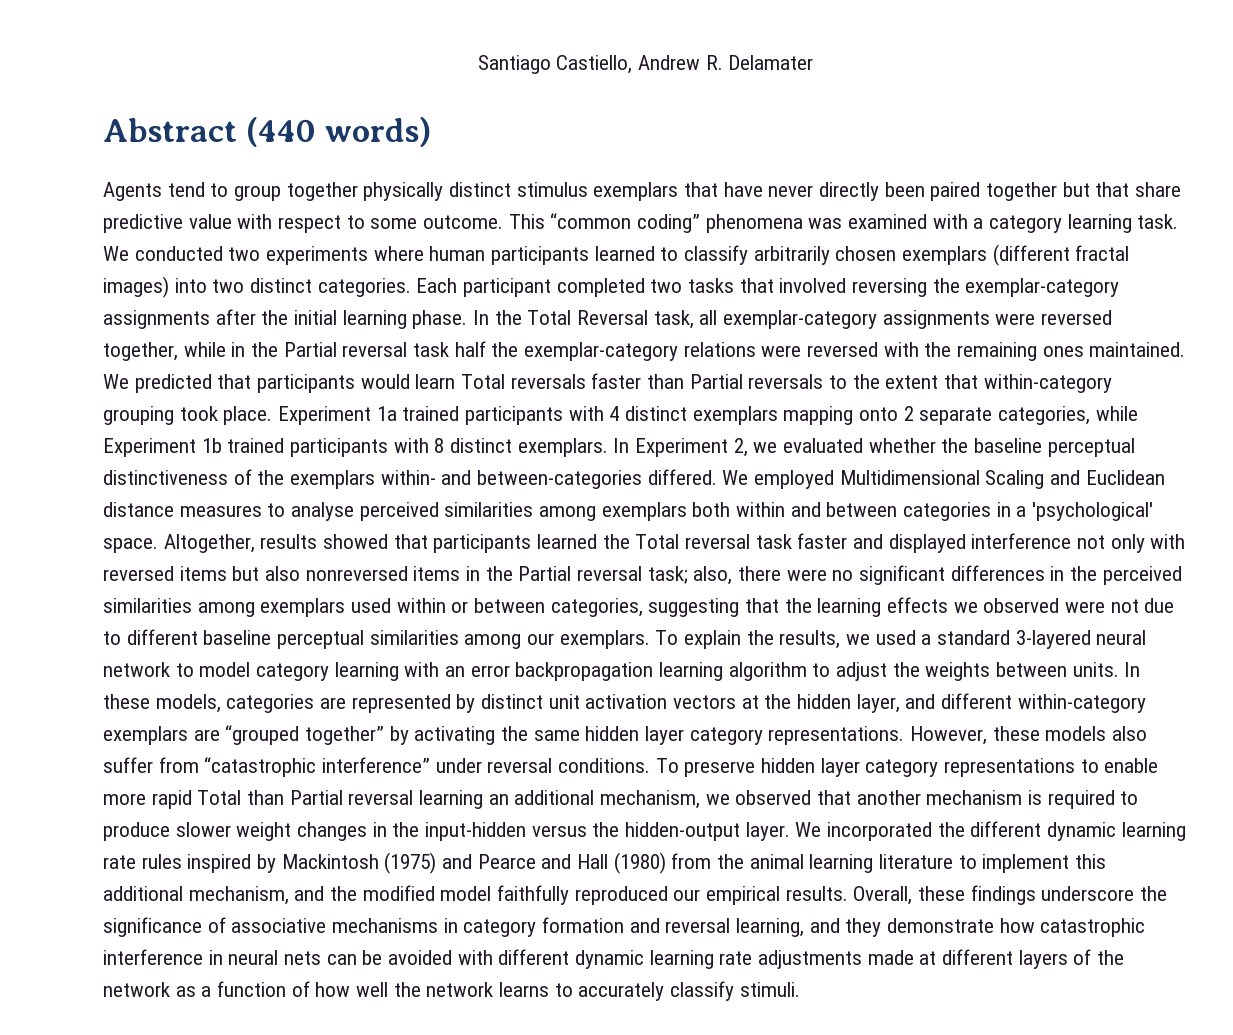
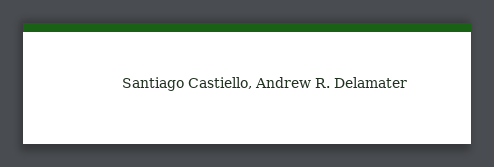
- Abstract (440 words)
- Agents tend to group together physically distinct stimulus exemplars that have never directly been paired together but that share predictive value with respect to some outcome. This “common coding” phenomena was examined with a category learning task. We conducted two experiments where human participants learned to classify arbitrarily chosen exemplars (different fractal images) into two distinct categories. Each participant completed two tasks that involved reversing the exemplar-category assignments after the initial learning phase. In the Total Reversal task, all exemplar-category assignments were reversed together, while in the Partial reversal task half the exemplar-category relations were reversed with the remaining ones maintained. We predicted that participants would learn Total reversals faster than Partial reversals to the extent that within-category grouping took place. Experiment 1a trained participants with 4 distinct exemplars mapping onto 2 separate categories, while Experiment 1b trained participants with 8 distinct exemplars. In Experiment 2, we evaluated whether the baseline perceptual distinctiveness of the exemplars within- and between-categories differed. We employed Multidimensional Scaling and Euclidean distance measures to analyse perceived similarities among exemplars both within and between categories in a 'psychological' space. Altogether, results showed that participants learned the Total reversal task faster and displayed interference not only with reversed items but also nonreversed items in the Partial reversal task; also, there were no significant differences in the perceived similarities among exemplars used within or between categories, suggesting that the learning effects we observed were not due to different baseline perceptual similarities among our exemplars. To explain the results, we used a standard 3-layered neural network to model category learning with an error backpropagation learning algorithm to adjust the weights between units. In these models, categories are represented by distinct unit activation vectors at the hidden layer, and different within-category exemplars are “grouped together” by activating the same hidden layer category representations. However, these models also suffer from “catastrophic interference” under reversal conditions. To preserve hidden layer category representations to enable more rapid Total than Partial reversal learning an additional mechanism, we observed that another mechanism is required to produce slower weight changes in the input-hidden versus the hidden-output layer. We incorporated the different dynamic learning rate rules inspired by Mackintosh (1975) and Pearce and Hall (1980) from the animal learning literature to implement this additional mechanism, and the modified model faithfully reproduced our empirical results. Overall, these findings underscore the significance of associative mechanisms in category formation and reversal learning, and they demonstrate how catastrophic interference in neural nets can be avoided with different dynamic learning rate adjustments made at different layers of the network as a function of how well the network learns to accurately classify stimuli.

